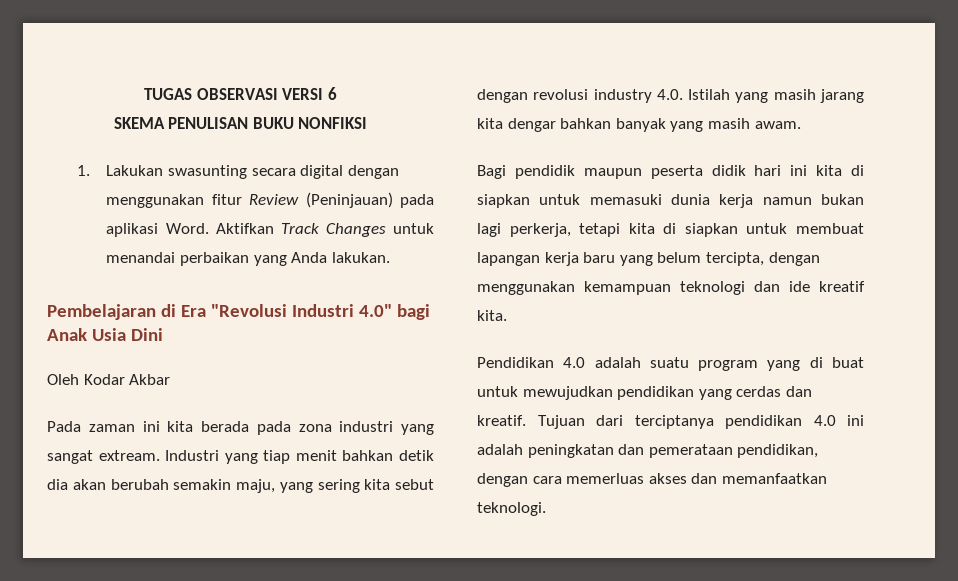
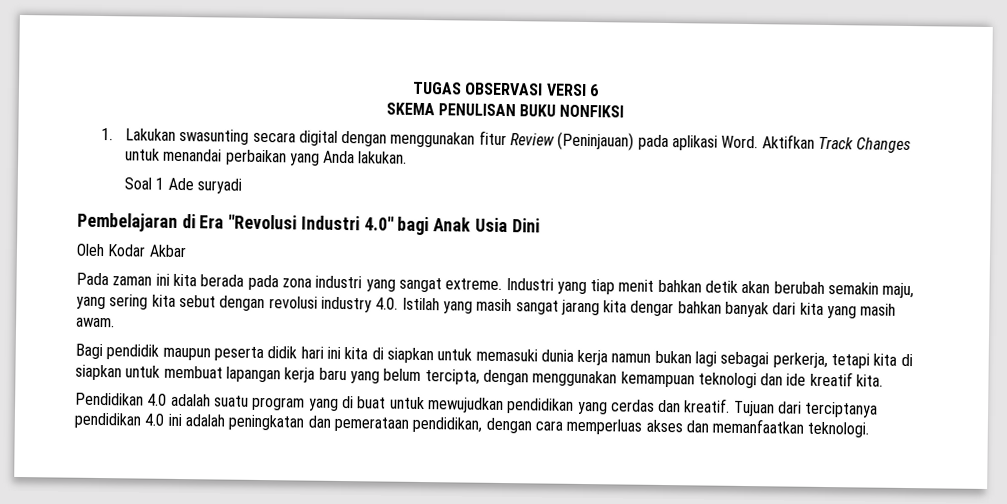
+ Soal 1 Ade suryadi
- Pada zaman ini kita berada pada zona industri yang sangat extream.
+ Pada zaman ini kita berada pada zona industri yang sangat extreme.
- Industri yang tiap menit bahkan detik dia akan berubah semakin maju, yang sering kita sebut dengan revolusi industry 4.0. Istilah yang masih jarang kita dengar bahkan banyak yang masih awam.
+ Industri yang tiap menit bahkan detik akan berubah semakin maju, yang sering kita sebut dengan revolusi industry 4.0. Istilah yang masih sangat jarang kita dengar bahkan banyak dari kita yang masih awam.
- Bagi pendidik maupun peserta didik hari ini kita di siapkan untuk memasuki dunia kerja namun bukan lagi perkerja, tetapi kita di siapkan untuk membuat lapangan kerja baru yang belum tercipta, dengan menggunakan kemampuan teknologi dan ide kreatif kita.
+ Bagi pendidik maupun peserta didik hari ini kita di siapkan untuk memasuki dunia kerja namun bukan lagi sebagai perkerja, tetapi kita di siapkan untuk membuat lapangan kerja baru yang belum tercipta, dengan menggunakan kemampuan teknologi dan ide kreatif kita.
- Tujuan dari terciptanya pendidikan 4.0 ini adalah peningkatan dan pemerataan pendidikan, dengan cara memerluas akses dan memanfaatkan teknologi.
+ Tujuan dari terciptanya pendidikan 4.0 ini adalah peningkatan dan pemerataan pendidikan, dengan cara memperluas akses dan memanfaatkan teknologi.

